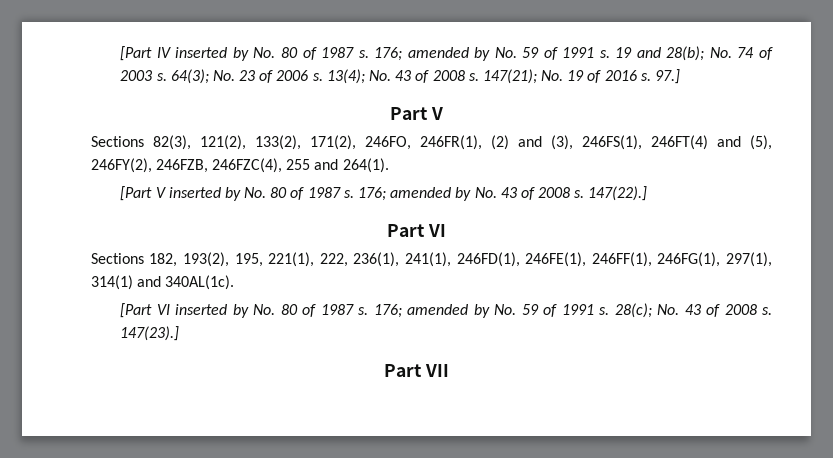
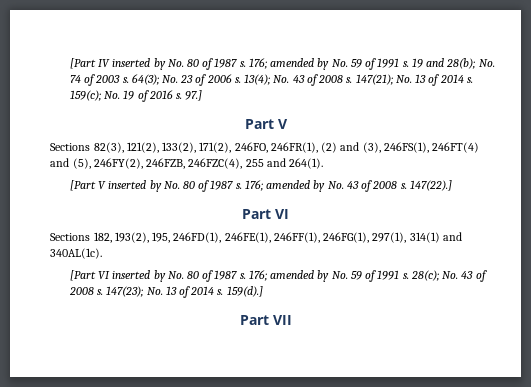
- 147(21); No. 19 of 2016 s.
+ 147(21); No. 13 of 2014 s. 159(c); No. 19 of 2016 s.
- Sections 182, 193(2), 195, 221(1), 222, 236(1), 241(1), 246FD(1), 246FE(1), 246FF(1), 246FG(1), 297(1), 314(1) and 340AL(1c).
+ Sections 182, 193(2), 195, 246FD(1), 246FE(1), 246FF(1), 246FG(1), 297(1), 314(1) and 340AL(1c).
- 147(23).]
+ 147(23); No. 13 of 2014 s. 159(d).]

